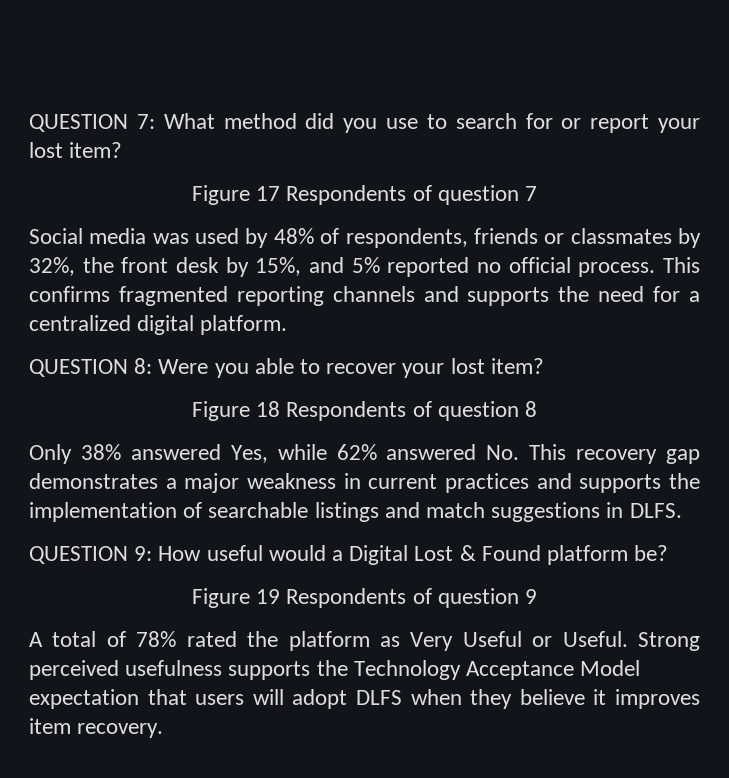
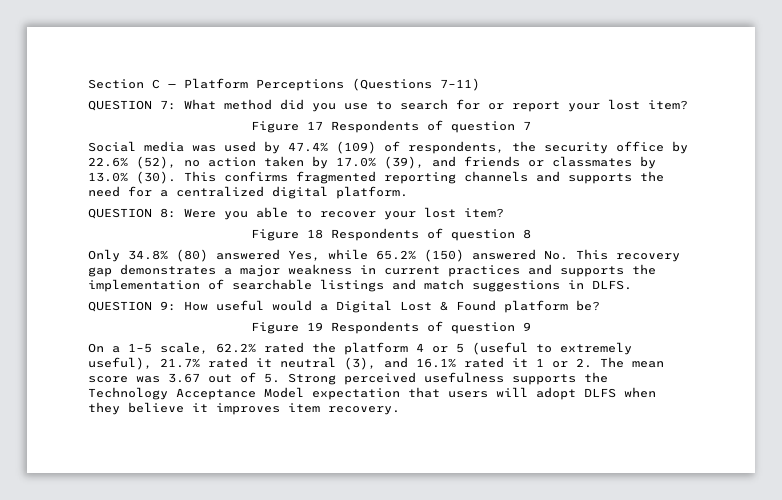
+ Section C — Platform Perceptions (Questions 7–11)
- Social media was used by 48% of respondents, friends or classmates by 32%, the front desk by 15%, and 5% reported no official process.
+ Social media was used by 47.4% (109) of respondents, the security office by 22.6% (52), no action taken by 17.0% (39), and friends or classmates by 13.0% (30).
- Only 38% answered Yes, while 62% answered No. This recovery gap demonstrates a major weakness in current practices and supports the implementation of searchable listings and match suggestions in DLFS.
+ Only 34.8% (80) answered Yes, while 65.2% (150) answered No. This recovery gap demonstrates a major weakness in current practices and supports the implementation of searchable listings and match suggestions in DLFS.
- A total of 78% rated the platform as Very Useful or Useful. Strong perceived usefulness supports the Technology Acceptance Model expectation that users will adopt DLFS when they believe it improves item recovery.
+ On a 1–5 scale, 62.2% rated the platform 4 or 5 (useful to extremely useful), 21.7% rated it neutral (3), and 16.1% rated it 1 or 2. The mean score was 3.67 out of 5. Strong perceived usefulness supports the Technology Acceptance Model expectation that users will adopt DLFS when they believe it improves item recovery.

